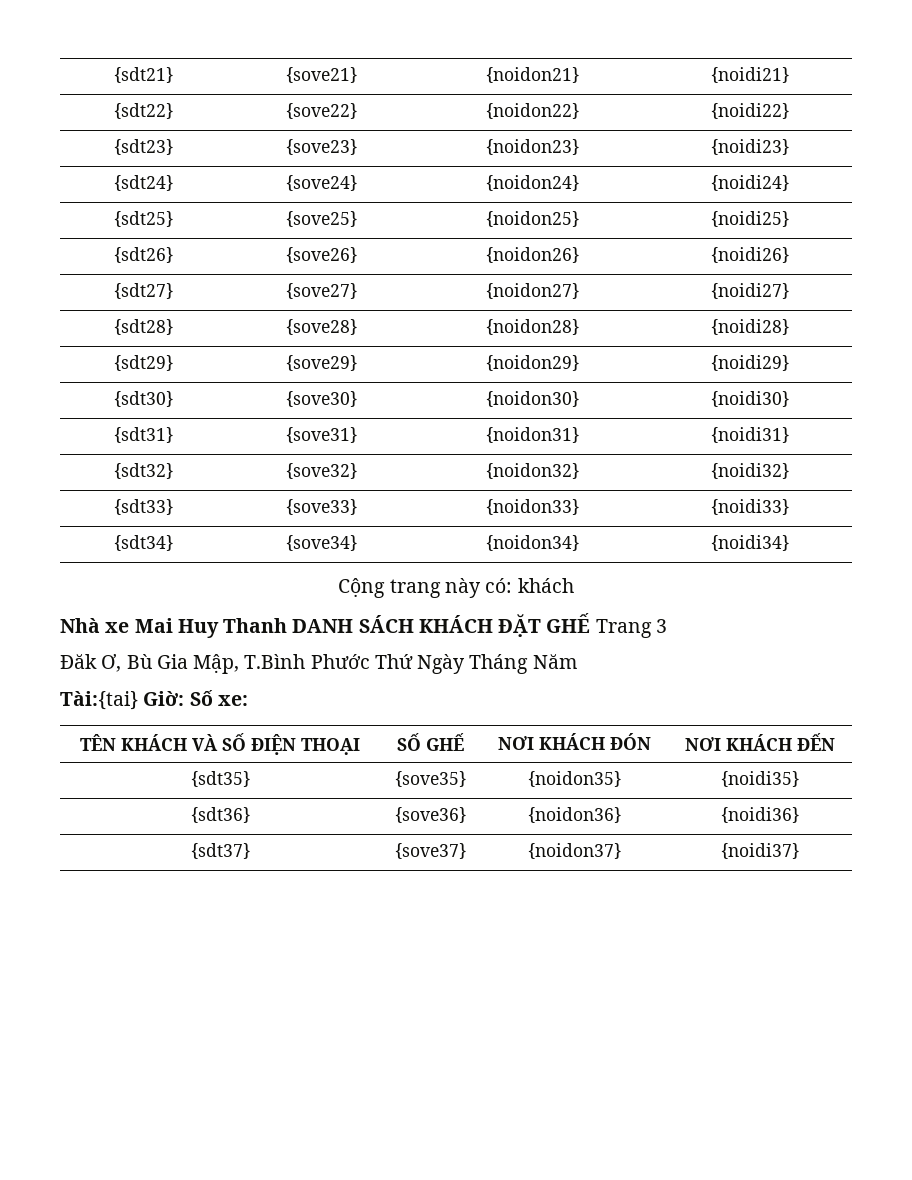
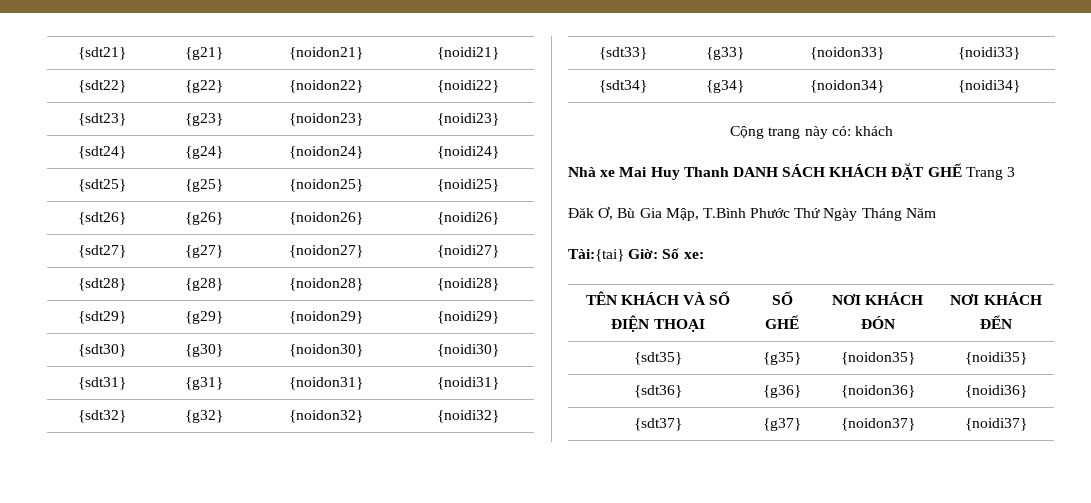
- {sdt21} | {sove21} | {noidon21} | {noidi21}
+ {sdt21} | {g21} | {noidon21} | {noidi21}
- {sdt22} | {sove22} | {noidon22} | {noidi22}
+ {sdt22} | {g22} | {noidon22} | {noidi22}
- {sdt23} | {sove23} | {noidon23} | {noidi23}
+ {sdt23} | {g23} | {noidon23} | {noidi23}
- {sdt24} | {sove24} | {noidon24} | {noidi24}
+ {sdt24} | {g24} | {noidon24} | {noidi24}
- {sdt25} | {sove25} | {noidon25} | {noidi25}
+ {sdt25} | {g25} | {noidon25} | {noidi25}
- {sdt26} | {sove26} | {noidon26} | {noidi26}
+ {sdt26} | {g26} | {noidon26} | {noidi26}
- {sdt27} | {sove27} | {noidon27} | {noidi27}
+ {sdt27} | {g27} | {noidon27} | {noidi27}
- {sdt28} | {sove28} | {noidon28} | {noidi28}
+ {sdt28} | {g28} | {noidon28} | {noidi28}
- {sdt29} | {sove29} | {noidon29} | {noidi29}
+ {sdt29} | {g29} | {noidon29} | {noidi29}
- {sdt30} | {sove30} | {noidon30} | {noidi30}
+ {sdt30} | {g30} | {noidon30} | {noidi30}
- {sdt31} | {sove31} | {noidon31} | {noidi31}
+ {sdt31} | {g31} | {noidon31} | {noidi31}
- {sdt32} | {sove32} | {noidon32} | {noidi32}
+ {sdt32} | {g32} | {noidon32} | {noidi32}
- {sdt33} | {sove33} | {noidon33} | {noidi33}
+ {sdt33} | {g33} | {noidon33} | {noidi33}
- {sdt34} | {sove34} | {noidon34} | {noidi34}
+ {sdt34} | {g34} | {noidon34} | {noidi34}
- {sdt35} | {sove35} | {noidon35} | {noidi35}
+ {sdt35} | {g35} | {noidon35} | {noidi35}
- {sdt36} | {sove36} | {noidon36} | {noidi36}
+ {sdt36} | {g36} | {noidon36} | {noidi36}
- {sdt37} | {sove37} | {noidon37} | {noidi37}
+ {sdt37} | {g37} | {noidon37} | {noidi37}

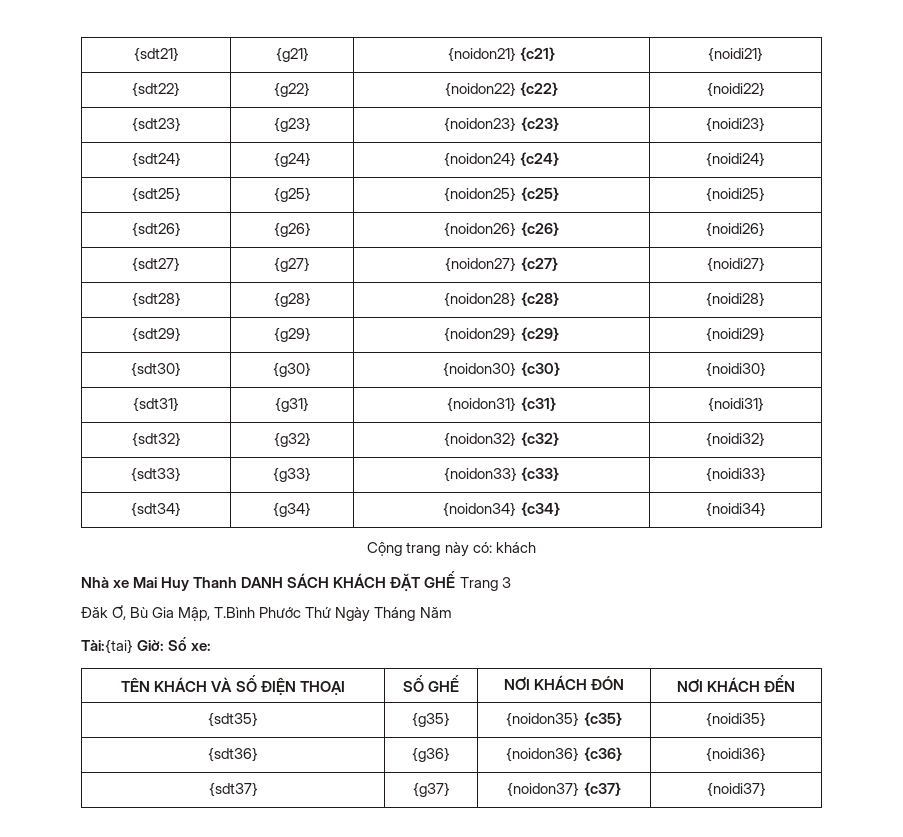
- {sdt21} | {g21} | {noidon21} | {noidi21}
+ {sdt21} | {g21} | {noidon21} {c21} | {noidi21}
- {sdt22} | {g22} | {noidon22} | {noidi22}
+ {sdt22} | {g22} | {noidon22} {c22} | {noidi22}
- {sdt23} | {g23} | {noidon23} | {noidi23}
+ {sdt23} | {g23} | {noidon23} {c23} | {noidi23}
- {sdt24} | {g24} | {noidon24} | {noidi24}
+ {sdt24} | {g24} | {noidon24} {c24} | {noidi24}
- {sdt25} | {g25} | {noidon25} | {noidi25}
+ {sdt25} | {g25} | {noidon25} {c25} | {noidi25}
- {sdt26} | {g26} | {noidon26} | {noidi26}
+ {sdt26} | {g26} | {noidon26} {c26} | {noidi26}
- {sdt27} | {g27} | {noidon27} | {noidi27}
+ {sdt27} | {g27} | {noidon27} {c27} | {noidi27}
- {sdt28} | {g28} | {noidon28} | {noidi28}
+ {sdt28} | {g28} | {noidon28} {c28} | {noidi28}
- {sdt29} | {g29} | {noidon29} | {noidi29}
+ {sdt29} | {g29} | {noidon29} {c29} | {noidi29}
- {sdt30} | {g30} | {noidon30} | {noidi30}
+ {sdt30} | {g30} | {noidon30} {c30} | {noidi30}
- {sdt31} | {g31} | {noidon31} | {noidi31}
+ {sdt31} | {g31} | {noidon31} {c31} | {noidi31}
- {sdt32} | {g32} | {noidon32} | {noidi32}
+ {sdt32} | {g32} | {noidon32} {c32} | {noidi32}
- {sdt33} | {g33} | {noidon33} | {noidi33}
+ {sdt33} | {g33} | {noidon33} {c33} | {noidi33}
- {sdt34} | {g34} | {noidon34} | {noidi34}
+ {sdt34} | {g34} | {noidon34} {c34} | {noidi34}
- {sdt35} | {g35} | {noidon35} | {noidi35}
+ {sdt35} | {g35} | {noidon35} {c35} | {noidi35}
- {sdt36} | {g36} | {noidon36} | {noidi36}
+ {sdt36} | {g36} | {noidon36} {c36} | {noidi36}
- {sdt37} | {g37} | {noidon37} | {noidi37}
+ {sdt37} | {g37} | {noidon37} {c37} | {noidi37}

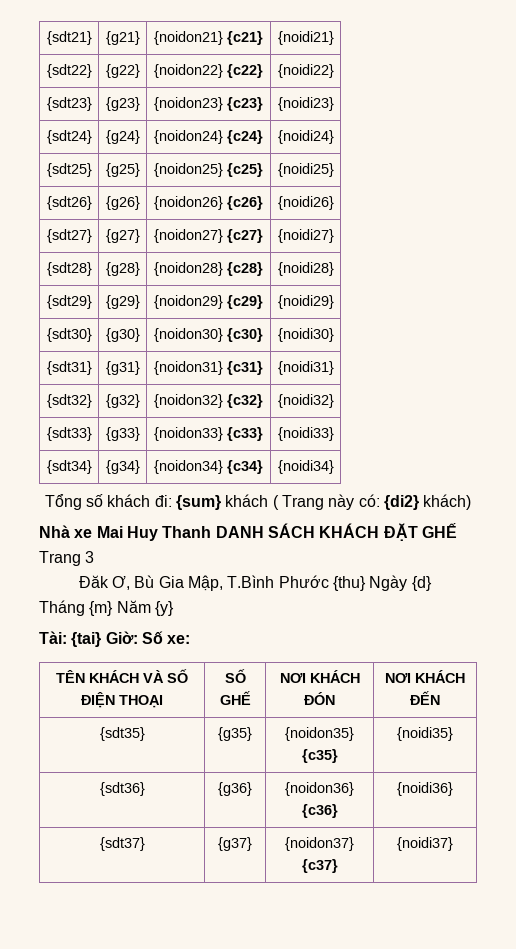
- Cộng trang này có: khách
+ Tổng số khách đi: {sum} khách ( Trang này có: {di2} khách)
- Đăk Ơ, Bù Gia Mập, T.Bình Phước Thứ Ngày Tháng Năm
- Tài:{tai} Giờ: Số xe:
+ Đăk Ơ, Bù Gia Mập, T.Bình Phước {thu} Ngày {d} Tháng {m} Năm {y}
+ Tài: {tai} Giờ: Số xe:

